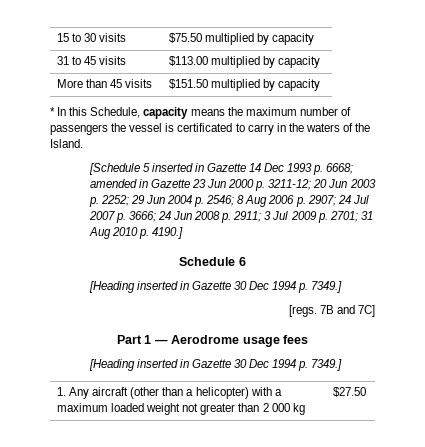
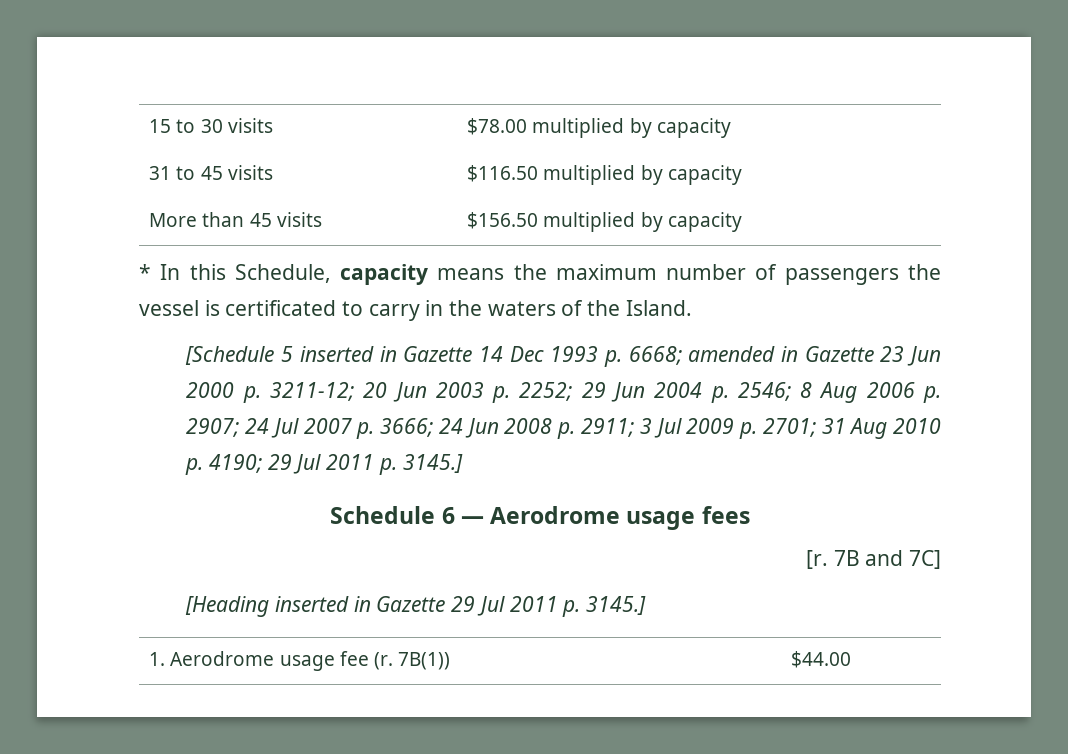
- 15 to 30 visits | $75.50 multiplied by capacity
+ 15 to 30 visits | $78.00 multiplied by capacity
- 31 to 45 visits | $113.00 multiplied by capacity
+ 31 to 45 visits | $116.50 multiplied by capacity
- More than 45 visits | $151.50 multiplied by capacity
+ More than 45 visits | $156.50 multiplied by capacity
- [Schedule 5 inserted in Gazette 14 Dec 1993 p. 6668; amended in Gazette 23 Jun 2000 p. 3211-12; 20 Jun 2003 p. 2252; 29 Jun 2004 p. 2546; 8 Aug 2006 p. 2907; 24 Jul 2007 p. 3666; 24 Jun 2008 p. 2911; 3 Jul 2009 p. 2701; 31 Aug 2010 p. 4190.]
- Schedule 6
- [Heading inserted in Gazette 30 Dec 1994 p. 7349.]
- [regs. 7B and 7C]
- Part 1 — Aerodrome usage fees
- [Heading inserted in Gazette 30 Dec 1994 p. 7349.]
- 1. Any aircraft (other than a helicopter) with a maximum loaded weight not greater than 2 000 kg | $27.50
+ [Schedule 5 inserted in Gazette 14 Dec 1993 p. 6668; amended in Gazette 23 Jun 2000 p. 3211-12; 20 Jun 2003 p. 2252; 29 Jun 2004 p. 2546; 8 Aug 2006 p. 2907; 24 Jul 2007 p. 3666; 24 Jun 2008 p. 2911; 3 Jul 2009 p. 2701; 31 Aug 2010 p. 4190; 29 Jul 2011 p. 3145.]
+ Schedule 6 — Aerodrome usage fees
+ [r. 7B and 7C]
+ [Heading inserted in Gazette 29 Jul 2011 p. 3145.]
+ 1. Aerodrome usage fee (r. 7B(1)) | $44.00

